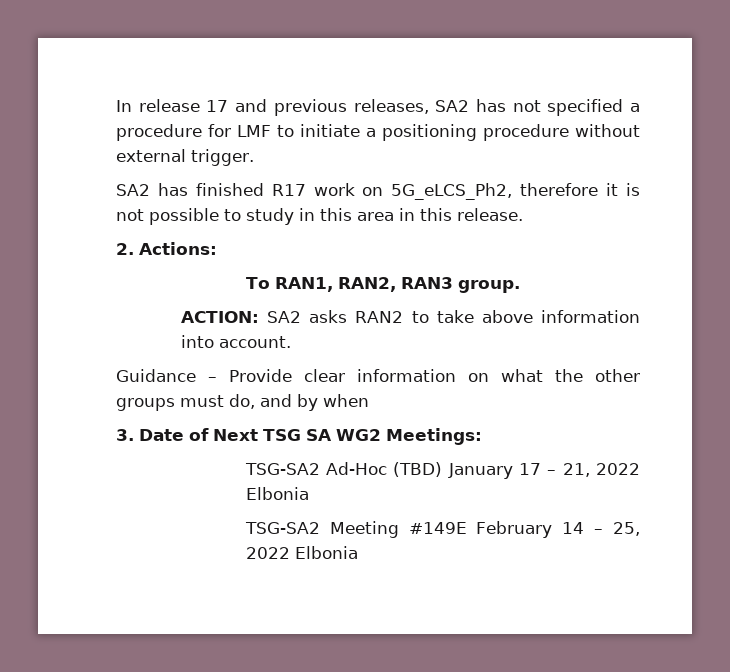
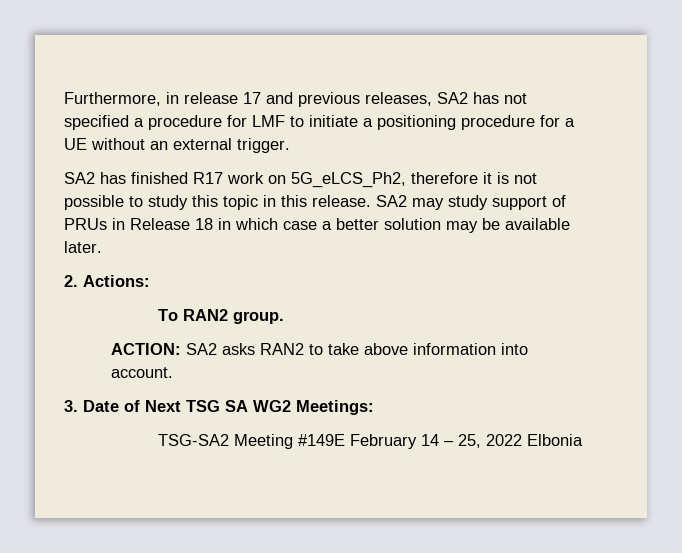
- In release 17 and previous releases, SA2 has not specified a procedure for LMF to initiate a positioning procedure without external trigger.
+ Furthermore, in release 17 and previous releases, SA2 has not specified a procedure for LMF to initiate a positioning procedure for a UE without an external trigger.
- SA2 has finished R17 work on 5G_eLCS_Ph2, therefore it is not possible to study in this area in this release.
+ SA2 has finished R17 work on 5G_eLCS_Ph2, therefore it is not possible to study this topic in this release. SA2 may study support of PRUs in Release 18 in which case a better solution may be available later.
- To RAN1, RAN2, RAN3 group.
+ To RAN2 group.
- Guidance – Provide clear information on what the other groups must do, and by when
- TSG-SA2 Ad-Hoc (TBD) January 17 – 21, 2022 Elbonia

